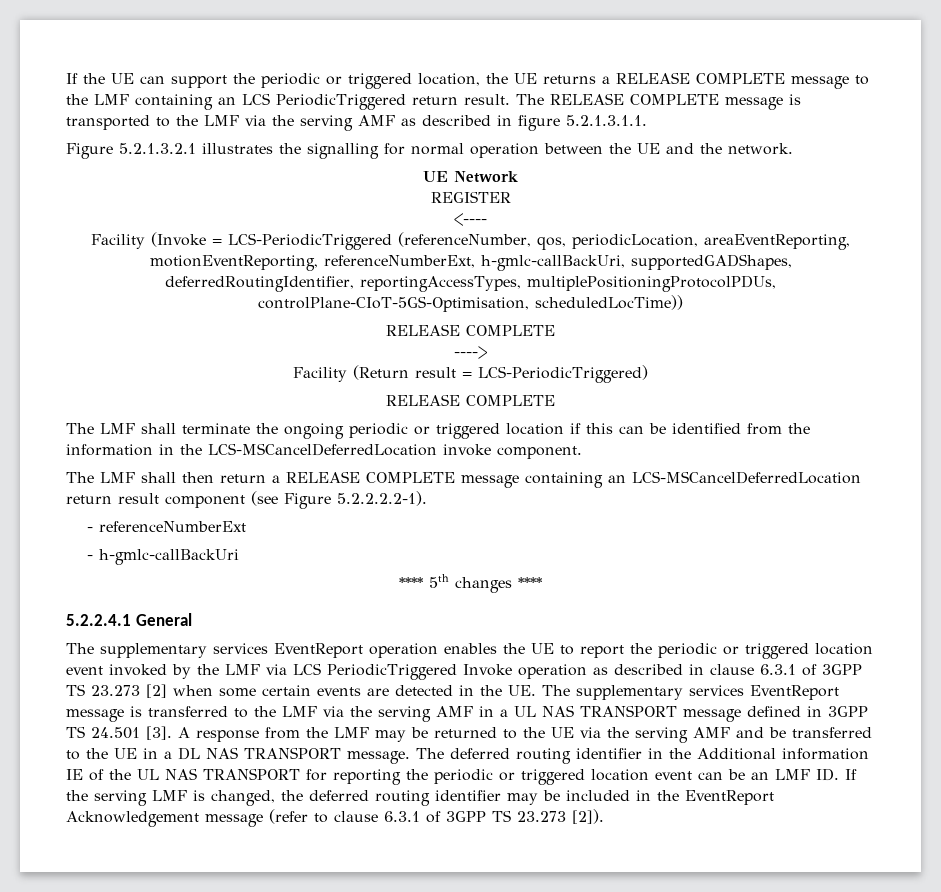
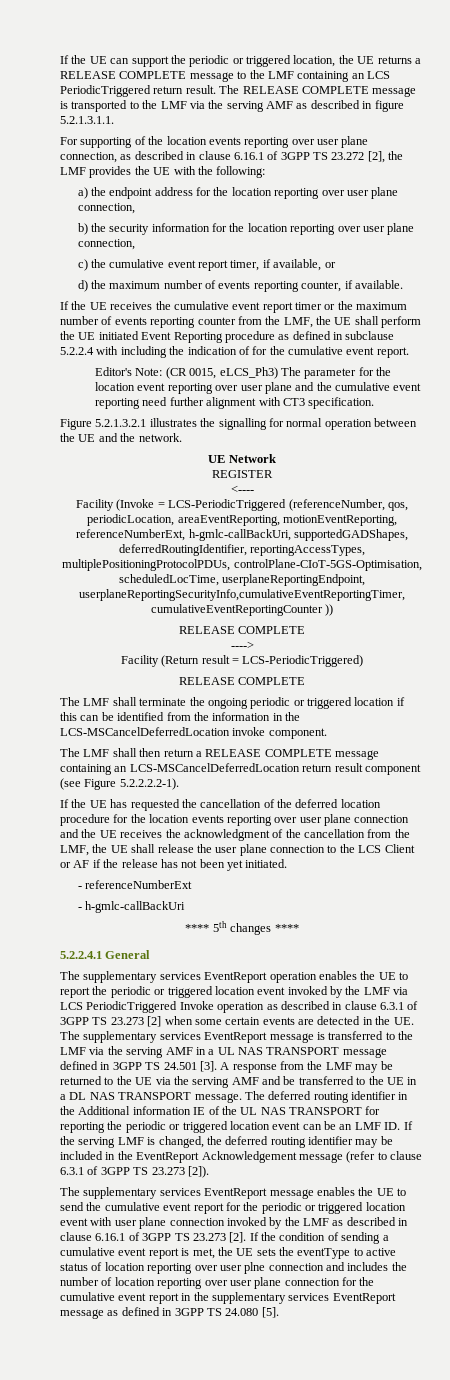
+ For supporting of the location events reporting over user plane connection, as described in clause 6.16.1 of 3GPP TS 23.272 [2], the LMF provides the UE with the following:
+ a) the endpoint address for the location reporting over user plane connection,
+ b) the security information for the location reporting over user plane connection,
+ c) the cumulative event report timer, if available, or
+ d) the maximum number of events reporting counter, if available.
+ If the UE receives the cumulative event report timer or the maximum number of events reporting counter from the LMF, the UE shall perform the UE initiated Event Reporting procedure as defined in subclause 5.2.2.4 with including the indication of for the cumulative event report.
+ Editor's Note: (CR 0015, eLCS_Ph3) The parameter for the location event reporting over user plane and the cumulative event reporting need further alignment with CT3 specification.
- Facility (Invoke = LCS-PeriodicTriggered (referenceNumber, qos, periodicLocation, areaEventReporting, motionEventReporting, referenceNumberExt, h-gmlc-callBackUri, supportedGADShapes, deferredRoutingIdentifier, reportingAccessTypes, multiplePositioningProtocolPDUs, controlPlane-CIoT-5GS-Optimisation, scheduledLocTime))
+ Facility (Invoke = LCS-PeriodicTriggered (referenceNumber, qos, periodicLocation, areaEventReporting, motionEventReporting, referenceNumberExt, h-gmlc-callBackUri, supportedGADShapes, deferredRoutingIdentifier, reportingAccessTypes, multiplePositioningProtocolPDUs, controlPlane-CIoT-5GS-Optimisation, scheduledLocTime, userplaneReportingEndpoint, userplaneReportingSecurityInfo,cumulativeEventReportingTimer, cumulativeEventReportingCounter ))
+ If the UE has requested the cancellation of the deferred location procedure for the location events reporting over user plane connection and the UE receives the acknowledgment of the cancellation from the LMF, the UE shall release the user plane connection to the LCS Client or AF if the release has not been yet initiated.
+ The supplementary services EventReport message enables the UE to send the cumulative event report for the periodic or triggered location event with user plane connection invoked by the LMF as described in clause 6.16.1 of 3GPP TS 23.273 [2]. If the condition of sending a cumulative event report is met, the UE sets the eventType to active status of location reporting over user plne connection and includes the number of location reporting over user plane connection for the cumulative event report in the supplementary services EventReport message as defined in 3GPP TS 24.080 [5].

